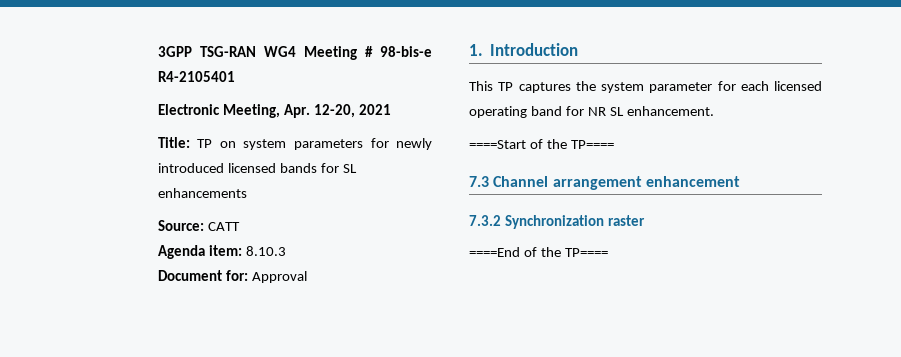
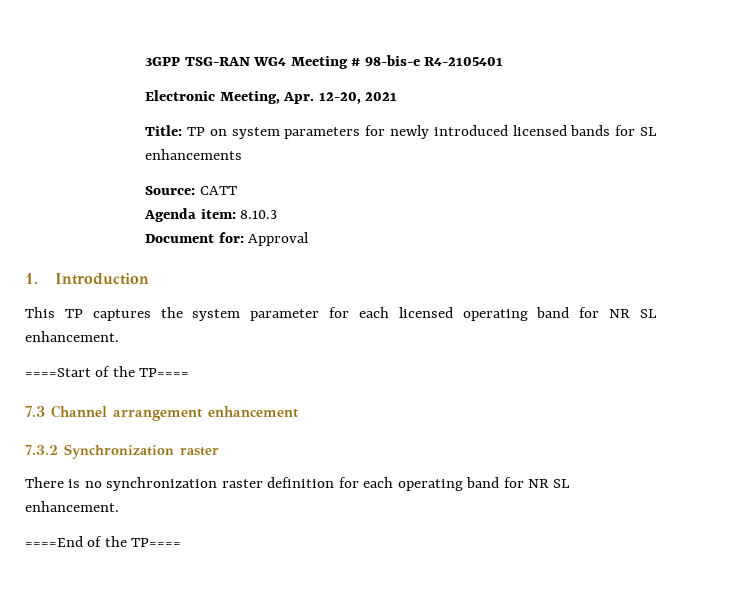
+ There is no synchronization raster definition for each operating band for NR SL enhancement.

